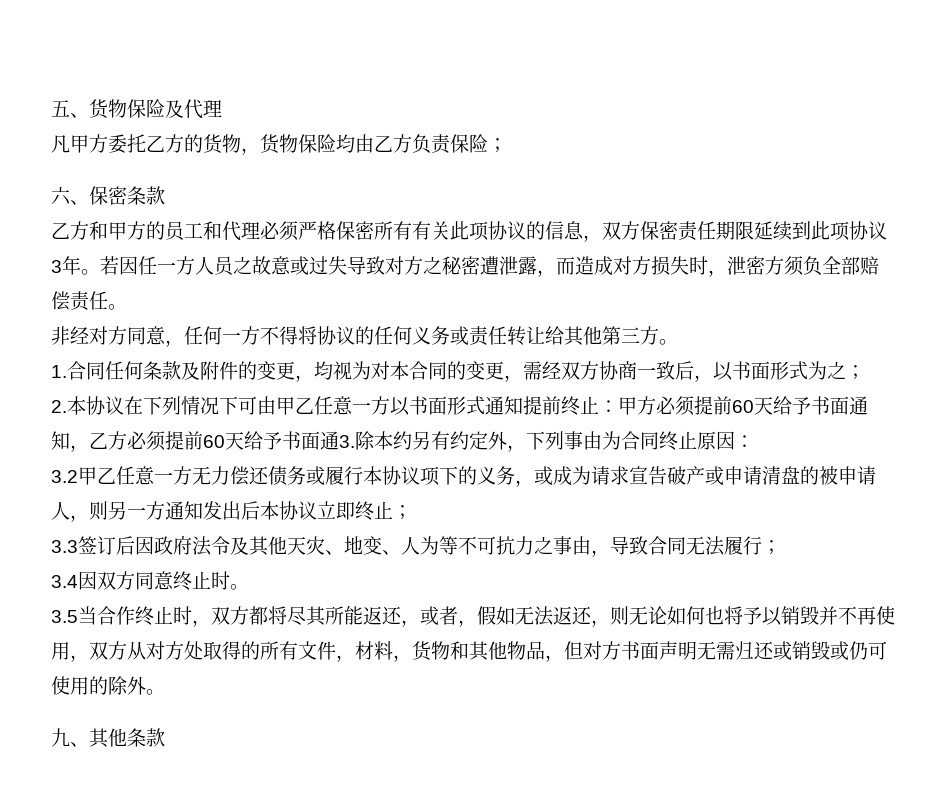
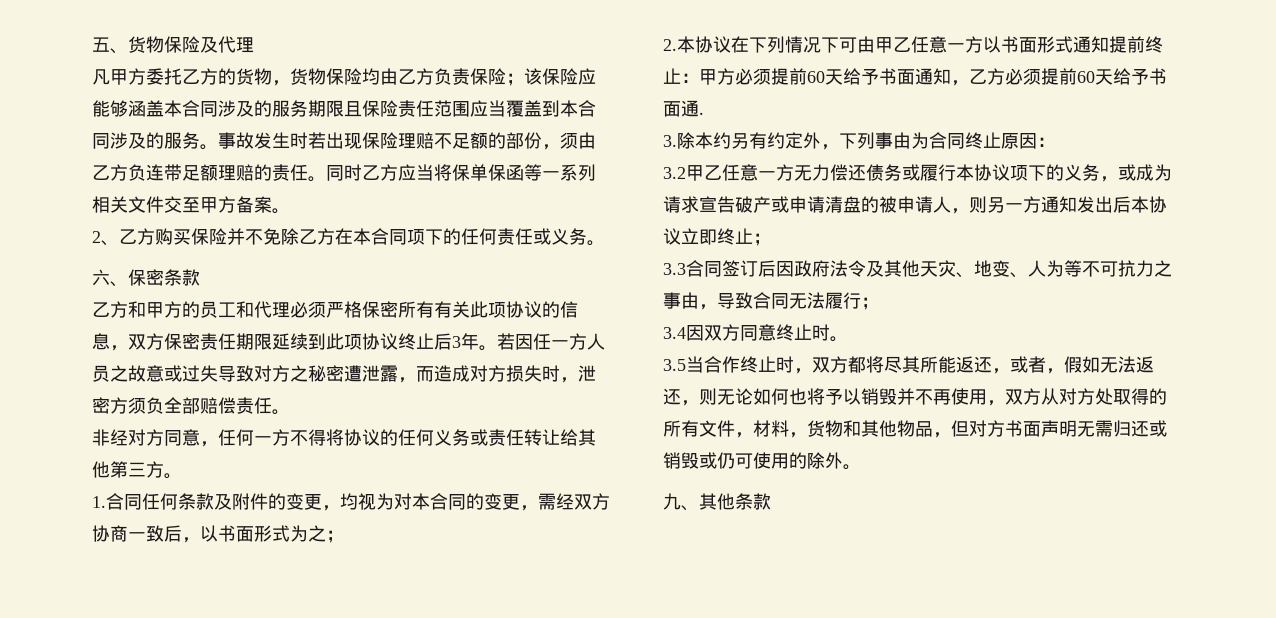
- 凡甲方委托乙方的货物，货物保险均由乙方负责保险；
+ 凡甲方委托乙方的货物，货物保险均由乙方负责保险；该保险应能够涵盖本合同涉及的服务期限且保险责任范围应当覆盖到本合同涉及的服务。事故发生时若出现保险理赔不足额的部份，须由乙方负连带足额理赔的责任。同时乙方应当将保单保函等一系列相关文件交至甲方备案。
+ 2、乙方购买保险并不免除乙方在本合同项下的任何责任或义务。
- 乙方和甲方的员工和代理必须严格保密所有有关此项协议的信息，双方保密责任期限延续到此项协议3年。
+ 乙方和甲方的员工和代理必须严格保密所有有关此项协议的信息，双方保密责任期限延续到此项协议终止后3年。
- 2.本协议在下列情况下可由甲乙任意一方以书面形式通知提前终止：甲方必须提前60天给予书面通知，乙方必须提前60天给予书面通3.除本约另有约定外，下列事由为合同终止原因：
+ 2.本协议在下列情况下可由甲乙任意一方以书面形式通知提前终止：甲方必须提前60天给予书面通知，乙方必须提前60天给予书面通.
+ 3.除本约另有约定外，下列事由为合同终止原因：
- 3.3签订后因政府法令及其他天灾、地变、人为等不可抗力之事由，导致合同无法履行；
+ 3.3合同签订后因政府法令及其他天灾、地变、人为等不可抗力之事由，导致合同无法履行；

